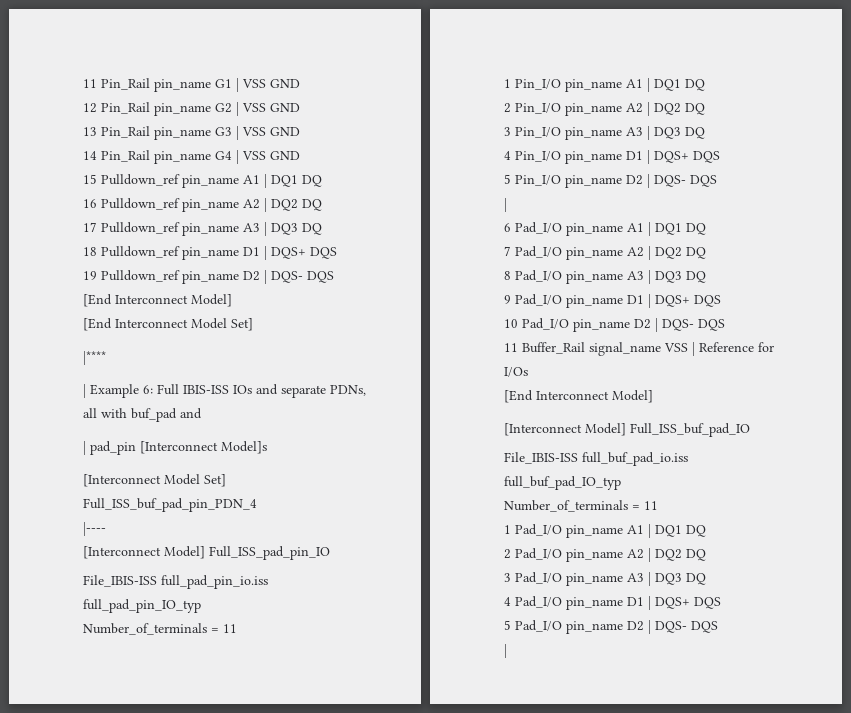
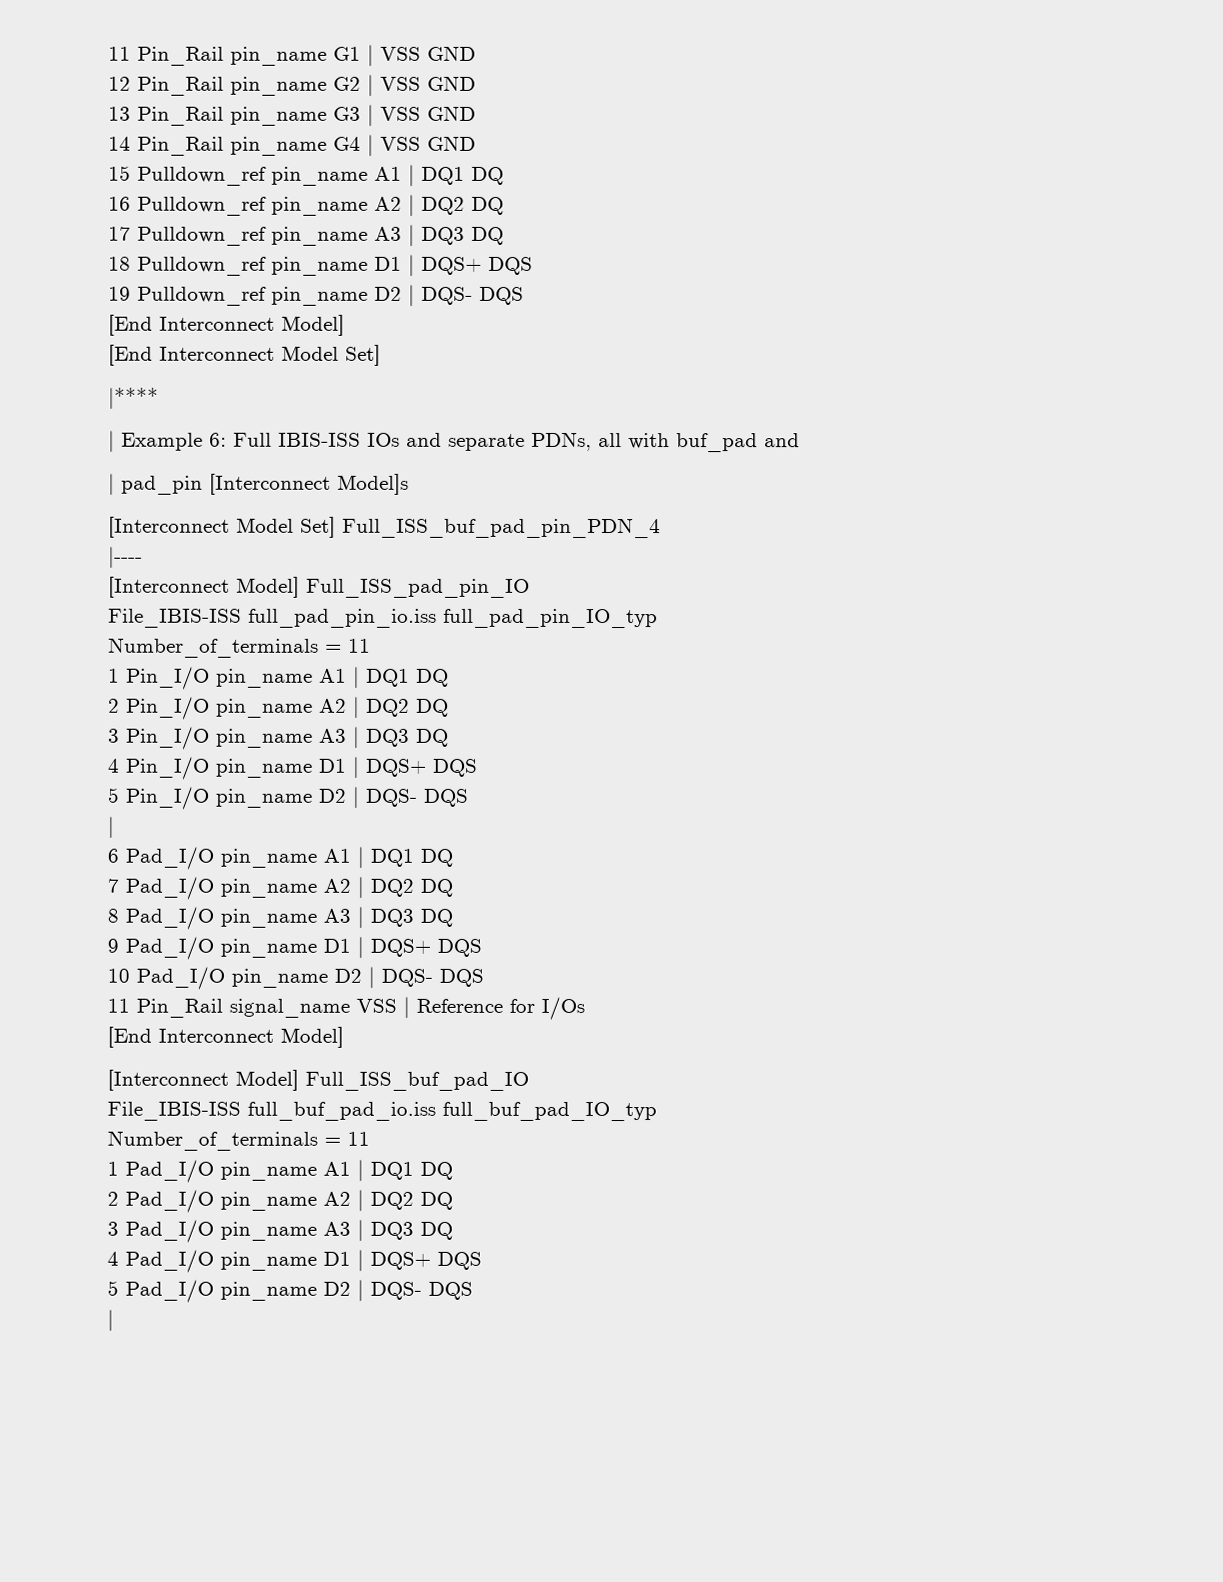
- 11 Buffer_Rail signal_name VSS | Reference for I/Os
+ 11 Pin_Rail signal_name VSS | Reference for I/Os

